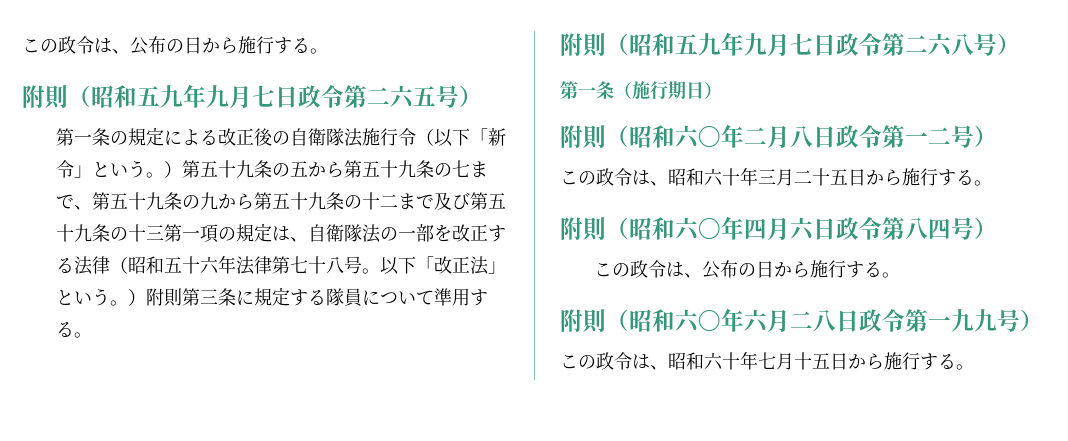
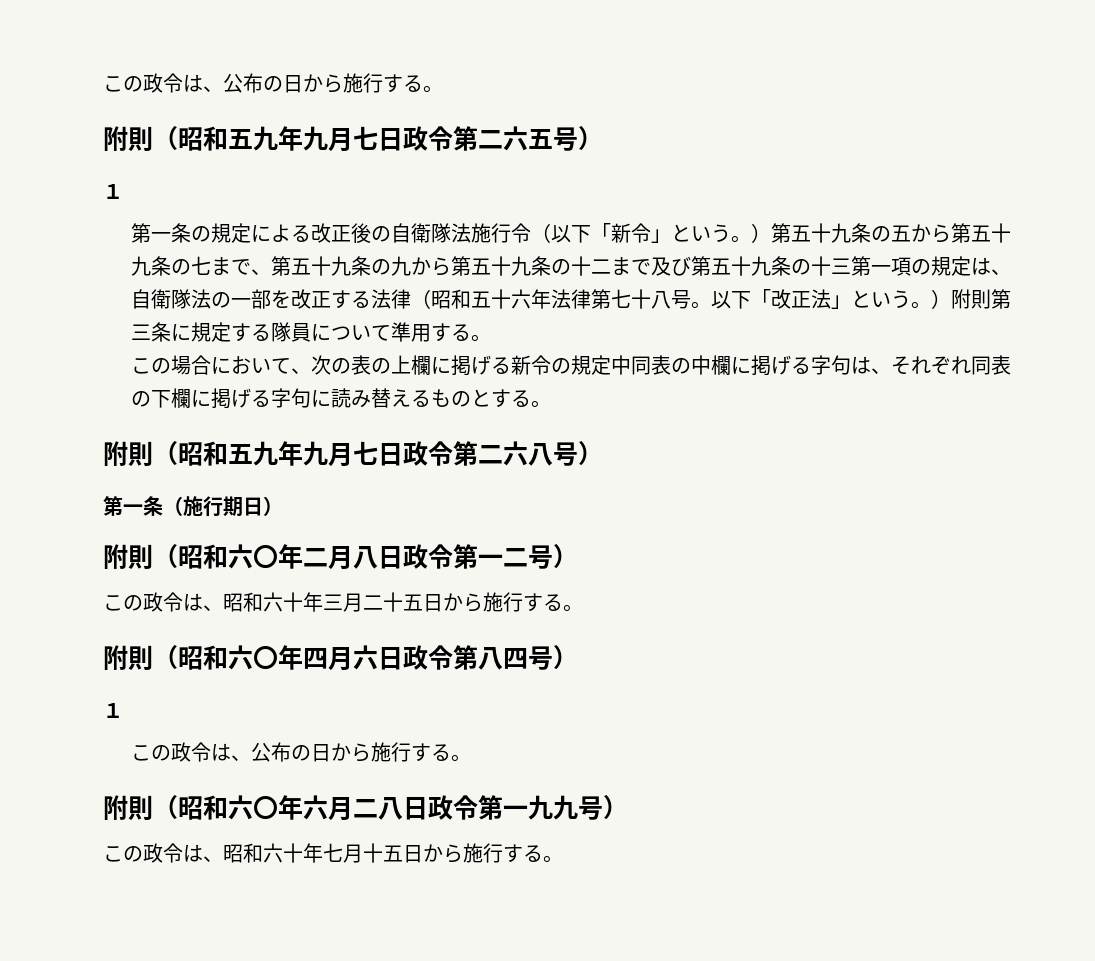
  附則（昭和五九年九月七日政令第二六五号）
+ １
+ この場合において、次の表の上欄に掲げる新令の規定中同表の中欄に掲げる字句は、それぞれ同表の下欄に掲げる字句に読み替えるものとする。
  附則（昭和六〇年四月六日政令第八四号）
+ １

